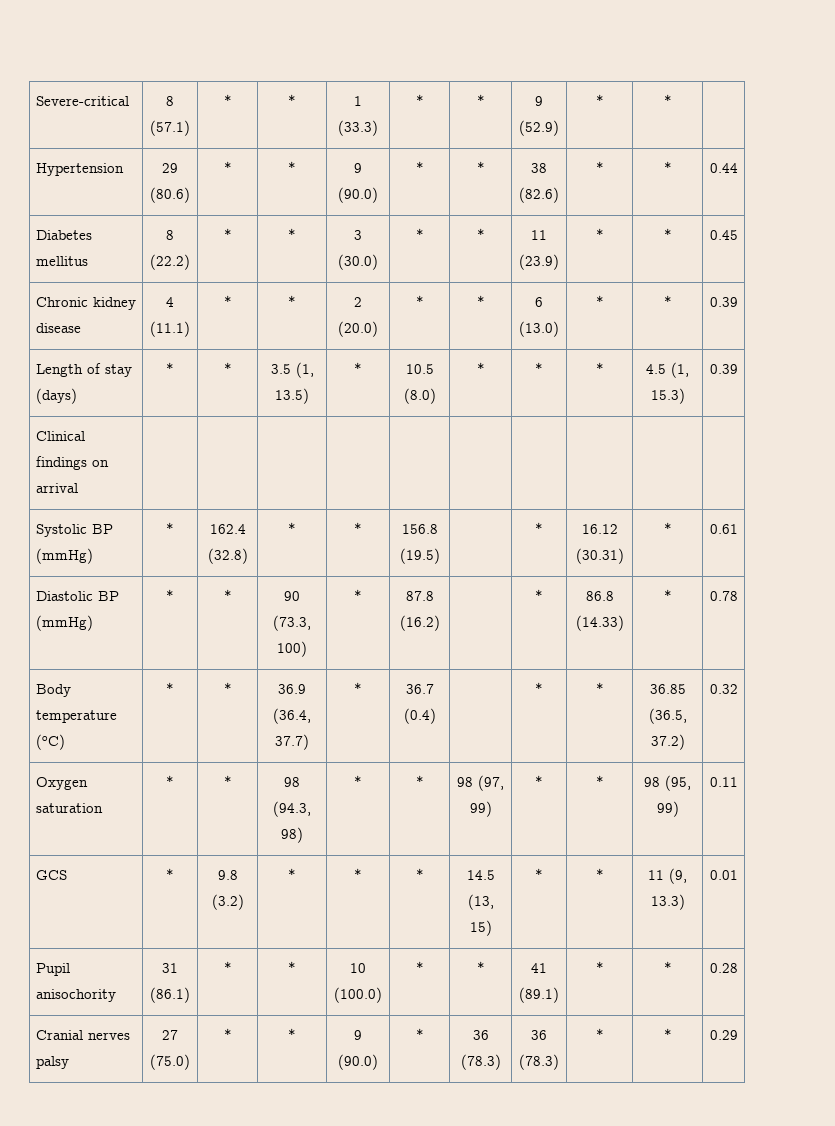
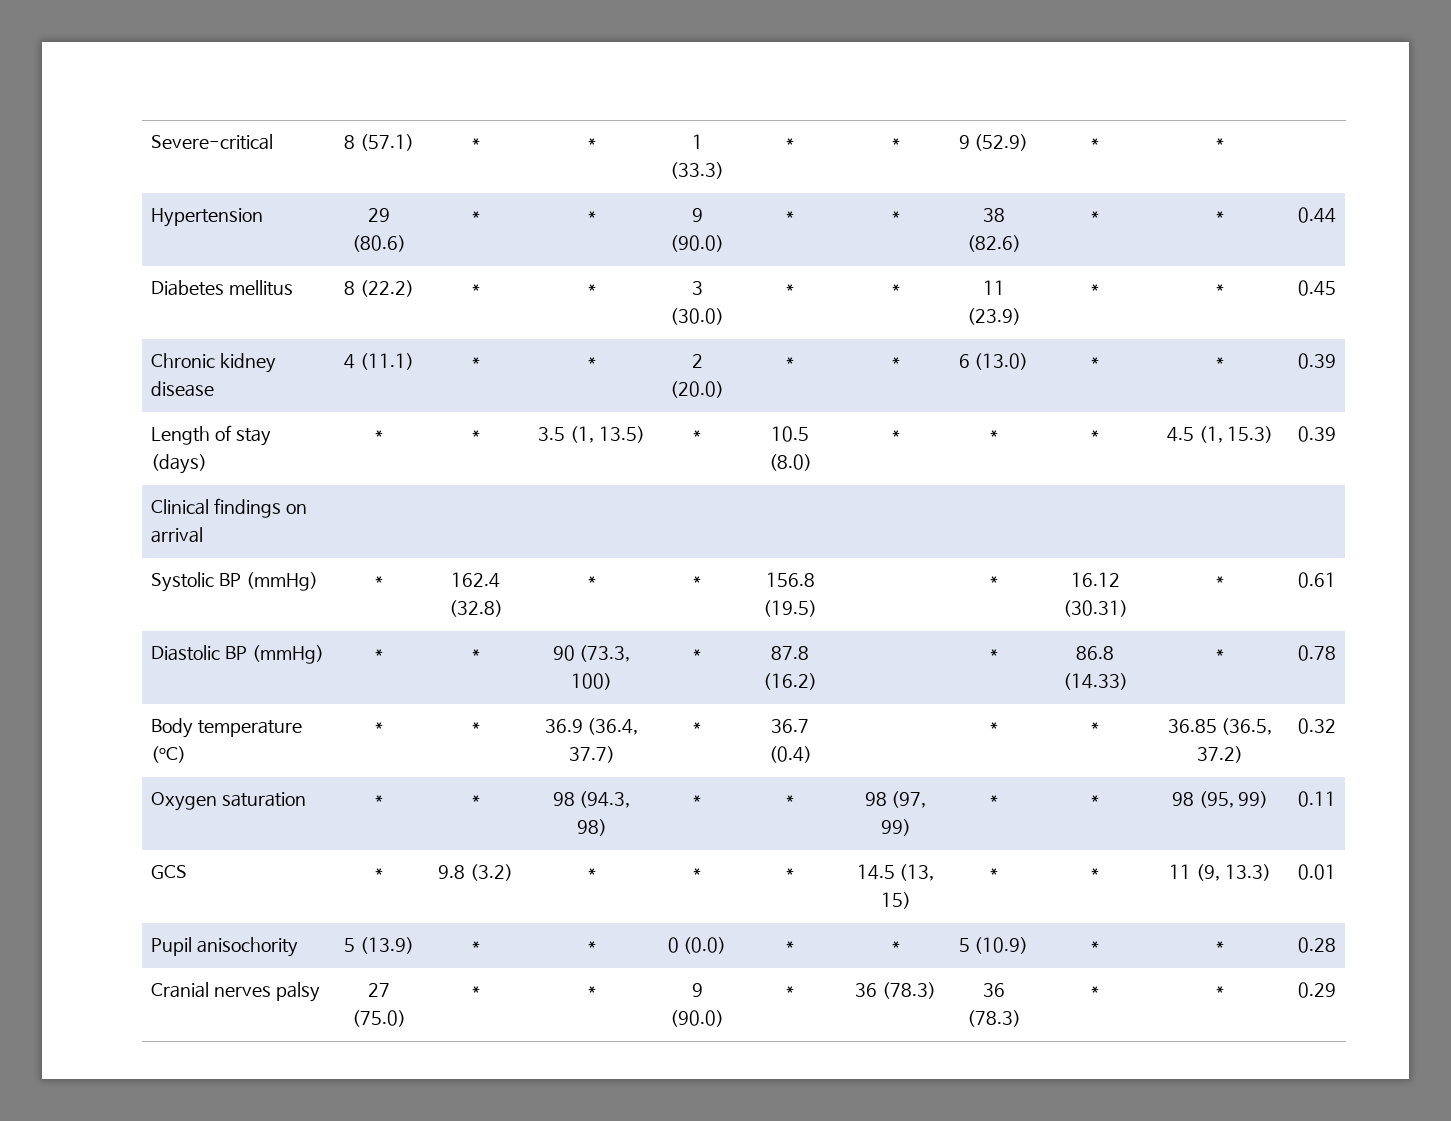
- Pupil anisochority | 31 (86.1) | * | * | 10 (100.0) | * | * | 41 (89.1) | * | * | 0.28
+ Pupil anisochority | 5 (13.9) | * | * | 0 (0.0) | * | * | 5 (10.9) | * | * | 0.28

